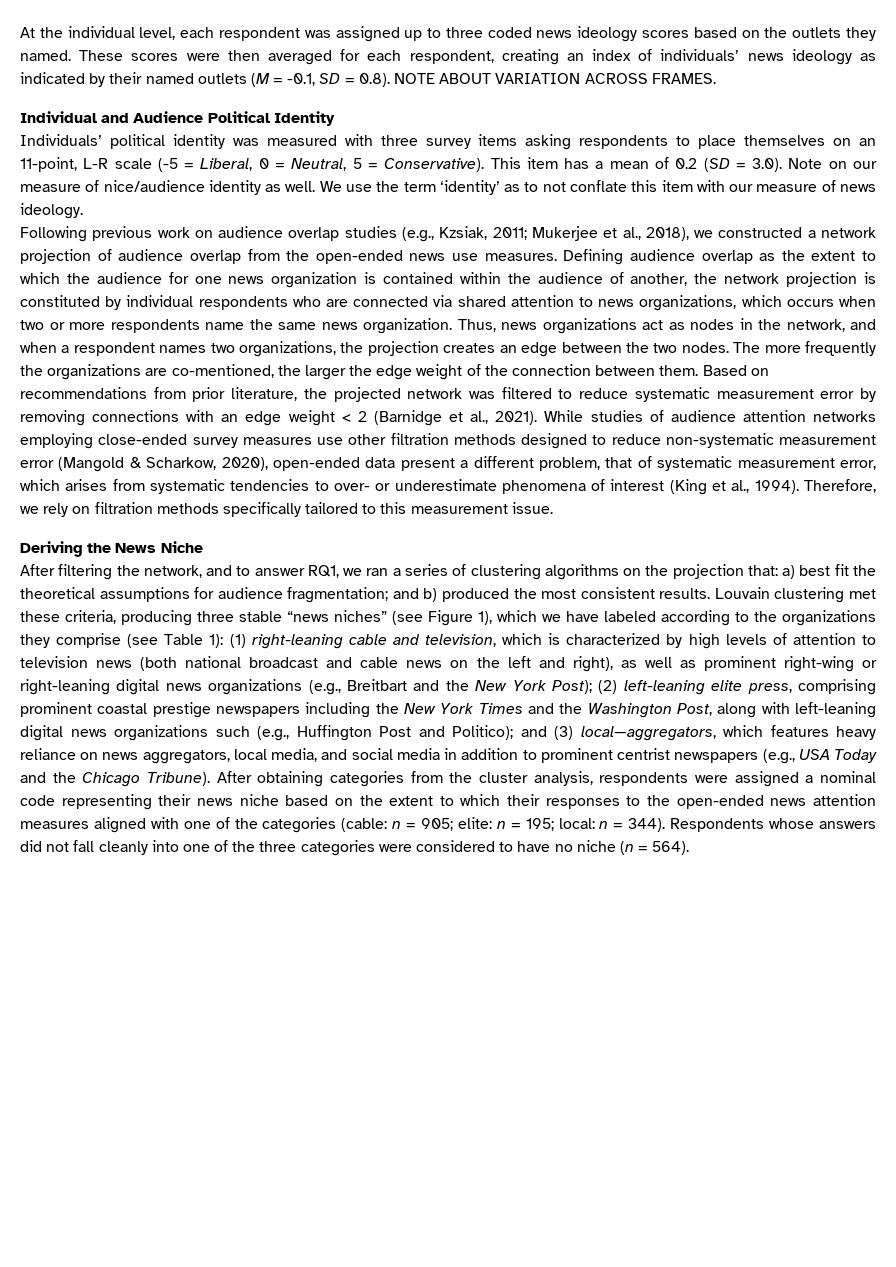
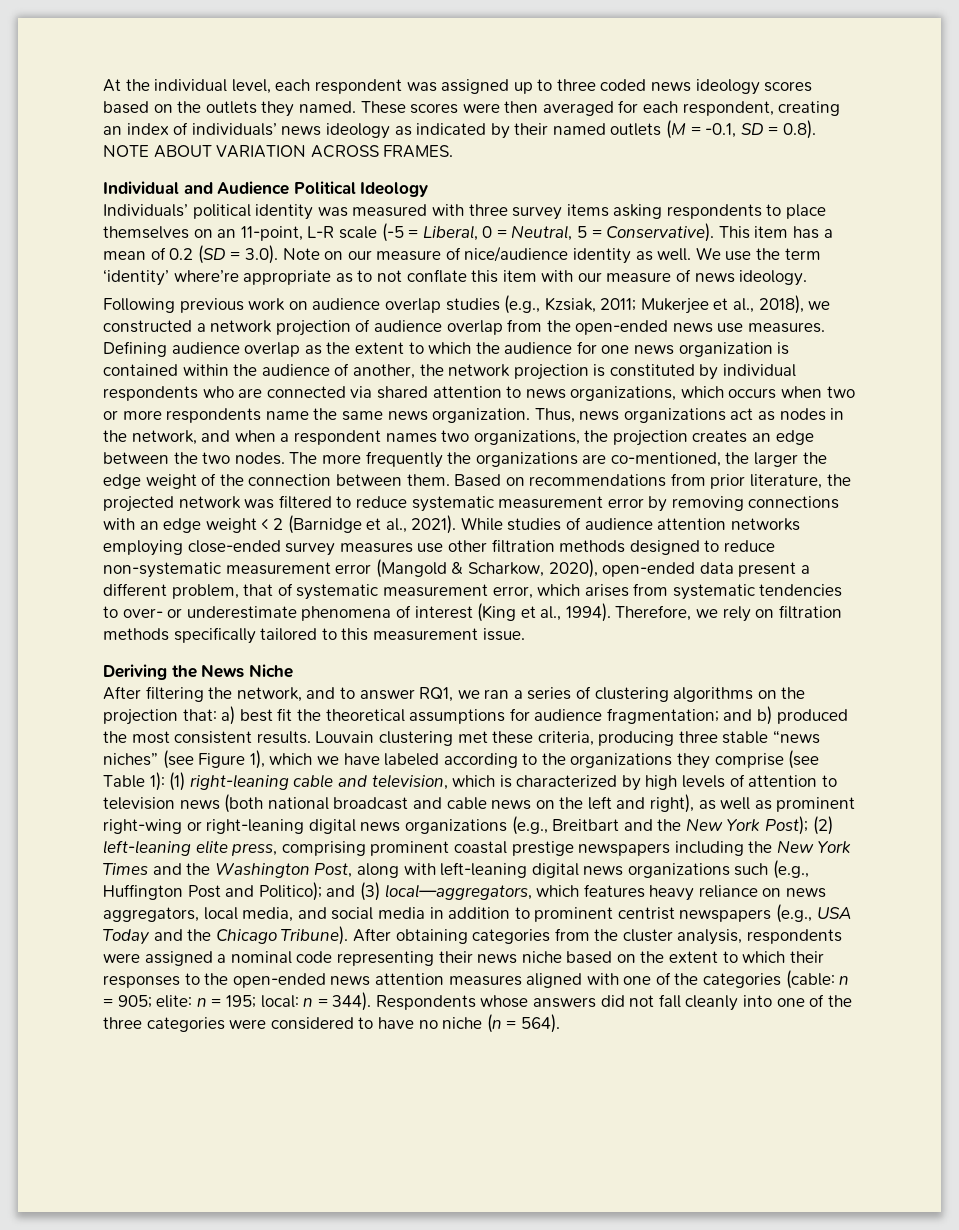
- Individual and Audience Political Identity
+ Individual and Audience Political Ideology
- We use the term ‘identity’ as to not conflate this item with our measure of news ideology.
+ We use the term ‘identity’ where’re appropriate as to not conflate this item with our measure of news ideology.

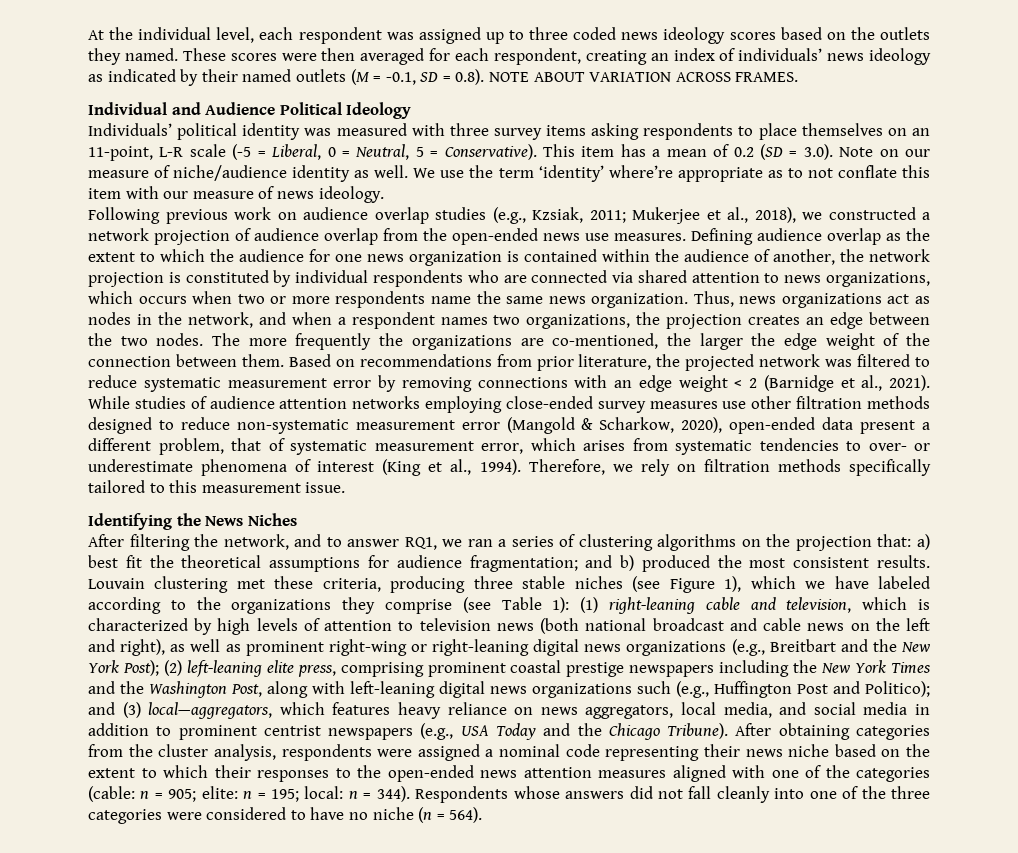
- This item has a mean of 0.2 (SD = 3.0). Note on our measure of nice/audience identity as well.
+ This item has a mean of 0.2 (SD = 3.0). Note on our measure of niche/audience identity as well.
- Deriving the News Niche
+ Identifying the News Niches
- Louvain clustering met these criteria, producing three stable “news niches” (see Figure 1), which we have labeled according to the organizations they comprise (see Table 1):
+ Louvain clustering met these criteria, producing three stable niches (see Figure 1), which we have labeled according to the organizations they comprise (see Table 1):

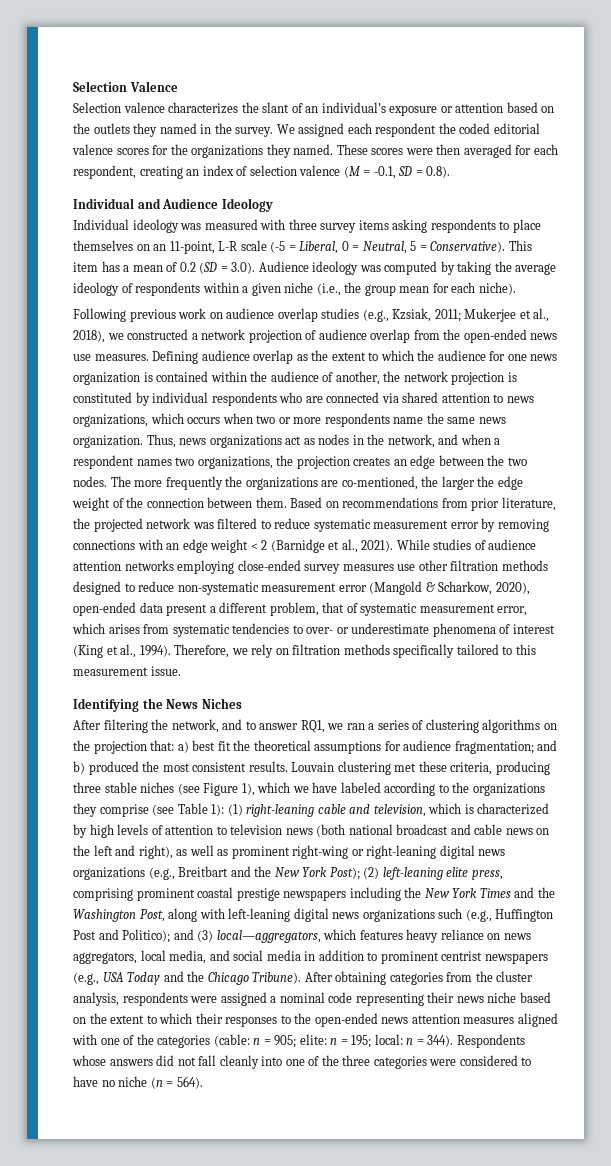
- At the individual level, each respondent was assigned up to three coded news ideology scores based on the outlets they named.
+ Selection Valence
+ Selection valence characterizes the slant of an individual’s exposure or attention based on the outlets they named in the survey. We assigned each respondent the coded editorial valence scores for the organizations they named.
- These scores were then averaged for each respondent, creating an index of individuals’ news ideology as indicated by their named outlets (M = -0.1, SD = 0.8). NOTE ABOUT VARIATION ACROSS FRAMES.
+ These scores were then averaged for each respondent, creating an index of selection valence (M = -0.1, SD = 0.8).
- Individual and Audience Political Ideology
+ Individual and Audience Ideology
- Individuals’ political identity was measured with three survey items asking respondents to place themselves on an 11-point, L-R scale (-5 = Liberal, 0 = Neutral, 5 = Conservative).
+ Individual ideology was measured with three survey items asking respondents to place themselves on an 11-point, L-R scale (-5 = Liberal, 0 = Neutral, 5 = Conservative).
- This item has a mean of 0.2 (SD = 3.0). Note on our measure of niche/audience identity as well. We use the term ‘identity’ where’re appropriate as to not conflate this item with our measure of news ideology.
+ This item has a mean of 0.2 (SD = 3.0). Audience ideology was computed by taking the average ideology of respondents within a given niche (i.e., the group mean for each niche).

